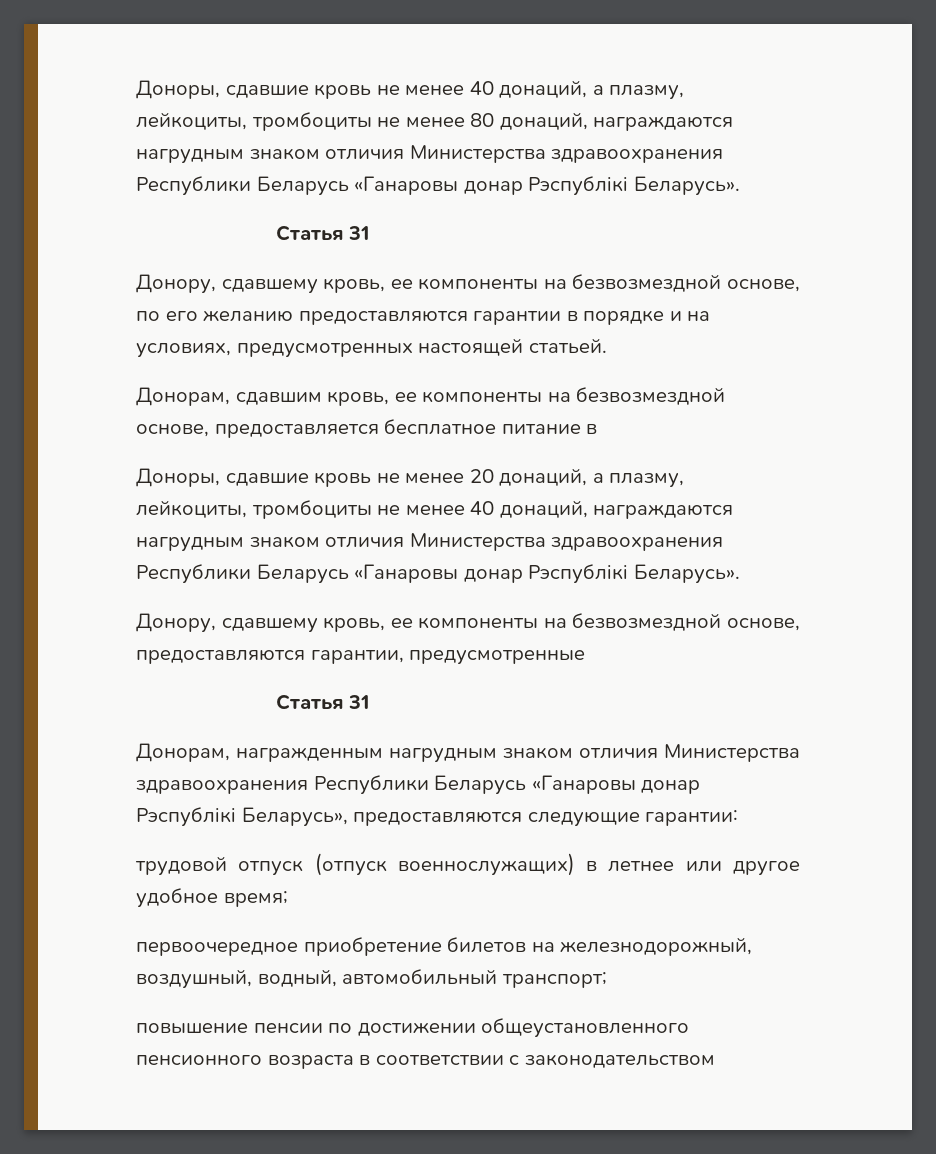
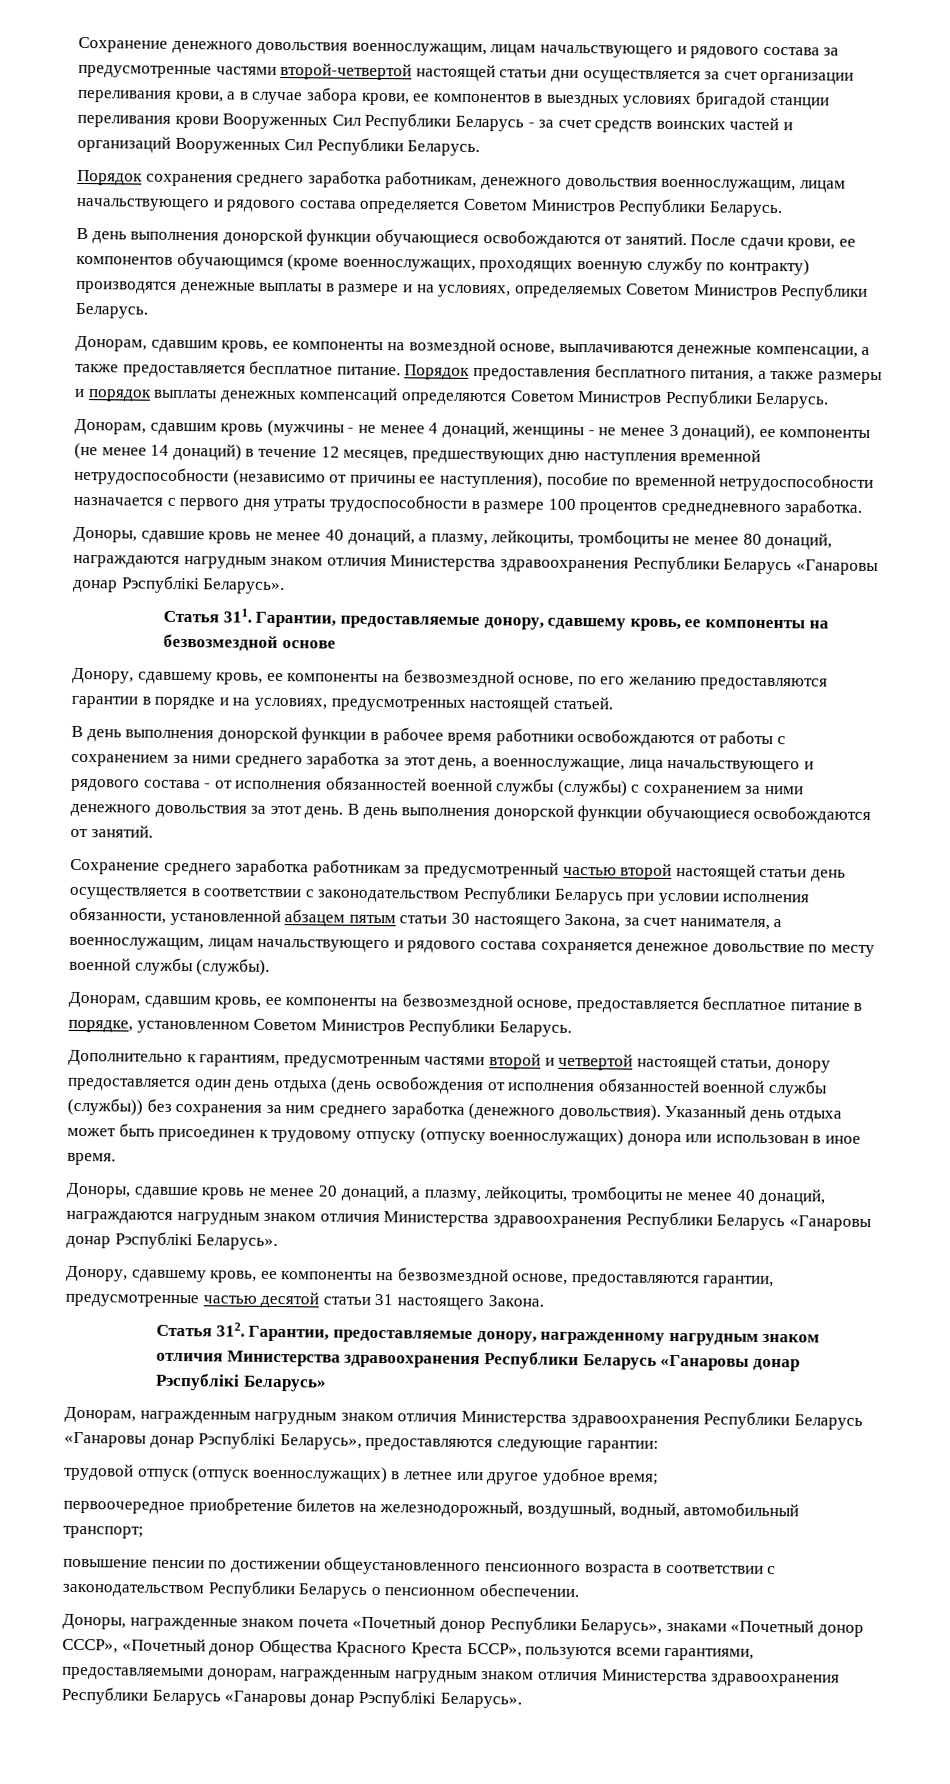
+ Сохранение денежного довольствия военнослужащим, лицам начальствующего и рядового состава за предусмотренные частями второй-четвертой настоящей статьи дни осуществляется за счет организации переливания крови, а в случае забора крови, ее компонентов в выездных условиях бригадой станции переливания крови Вооруженных Сил Республики Беларусь - за счет средств воинских частей и организаций Вооруженных Сил Республики Беларусь.
+ Порядок сохранения среднего заработка работникам, денежного довольствия военнослужащим, лицам начальствующего и рядового состава определяется Советом Министров Республики Беларусь.
+ В день выполнения донорской функции обучающиеся освобождаются от занятий. После сдачи крови, ее компонентов обучающимся (кроме военнослужащих, проходящих военную службу по контракту) производятся денежные выплаты в размере и на условиях, определяемых Советом Министров Республики Беларусь.
+ Донорам, сдавшим кровь, ее компоненты на возмездной основе, выплачиваются денежные компенсации, а также предоставляется бесплатное питание. Порядок предоставления бесплатного питания, а также размеры и порядок выплаты денежных компенсаций определяются Советом Министров Республики Беларусь.
+ Донорам, сдавшим кровь (мужчины - не менее 4 донаций, женщины - не менее 3 донаций), ее компоненты (не менее 14 донаций) в течение 12 месяцев, предшествующих дню наступления временной нетрудоспособности (независимо от причины ее наступления), пособие по временной нетрудоспособности назначается с первого дня утраты трудоспособности в размере 100 процентов среднедневного заработка.
  Доноры, сдавшие кровь не менее 40 донаций, а плазму, лейкоциты, тромбоциты не менее 80 донаций, награждаются нагрудным знаком отличия Министерства здравоохранения Республики Беларусь «Ганаровы донар Рэспублiкi Беларусь».
- Статья 31
+ Статья 311. Гарантии, предоставляемые донору, сдавшему кровь, ее компоненты на безвозмездной основе
+ В день выполнения донорской функции в рабочее время работники освобождаются от работы с сохранением за ними среднего заработка за этот день, а военнослужащие, лица начальствующего и рядового состава - от исполнения обязанностей военной службы (службы) с сохранением за ними денежного довольствия за этот день. В день выполнения донорской функции обучающиеся освобождаются от занятий.
+ Сохранение среднего заработка работникам за предусмотренный частью второй настоящей статьи день осуществляется в соответствии с законодательством Республики Беларусь при условии исполнения обязанности, установленной абзацем пятым статьи 30 настоящего Закона, за счет нанимателя, а военнослужащим, лицам начальствующего и рядового состава сохраняется денежное довольствие по месту военной службы (службы).
- Донорам, сдавшим кровь, ее компоненты на безвозмездной основе, предоставляется бесплатное питание в
+ Донорам, сдавшим кровь, ее компоненты на безвозмездной основе, предоставляется бесплатное питание в порядке, установленном Советом Министров Республики Беларусь.
+ Дополнительно к гарантиям, предусмотренным частями второй и четвертой настоящей статьи, донору предоставляется один день отдыха (день освобождения от исполнения обязанностей военной службы (службы)) без сохранения за ним среднего заработка (денежного довольствия). Указанный день отдыха может быть присоединен к трудовому отпуску (отпуску военнослужащих) донора или использован в иное время.
- Донору, сдавшему кровь, ее компоненты на безвозмездной основе, предоставляются гарантии, предусмотренные
- Статья 31
+ Донору, сдавшему кровь, ее компоненты на безвозмездной основе, предоставляются гарантии, предусмотренные частью десятой статьи 31 настоящего Закона.
+ Статья 312. Гарантии, предоставляемые донору, награжденному нагрудным знаком отличия Министерства здравоохранения Республики Беларусь «Ганаровы донар Рэспублiкi Беларусь»
- повышение пенсии по достижении общеустановленного пенсионного возраста в соответствии с законодательством
+ повышение пенсии по достижении общеустановленного пенсионного возраста в соответствии с законодательством Республики Беларусь о пенсионном обеспечении.
+ Доноры, награжденные знаком почета «Почетный донор Республики Беларусь», знаками «Почетный донор СССР», «Почетный донор Общества Красного Креста БССР», пользуются всеми гарантиями, предоставляемыми донорам, награжденным нагрудным знаком отличия Министерства здравоохранения Республики Беларусь «Ганаровы донар Рэспублiкi Беларусь».

